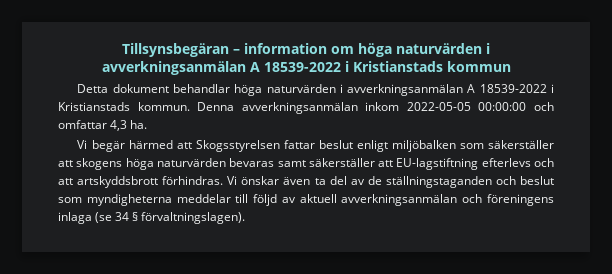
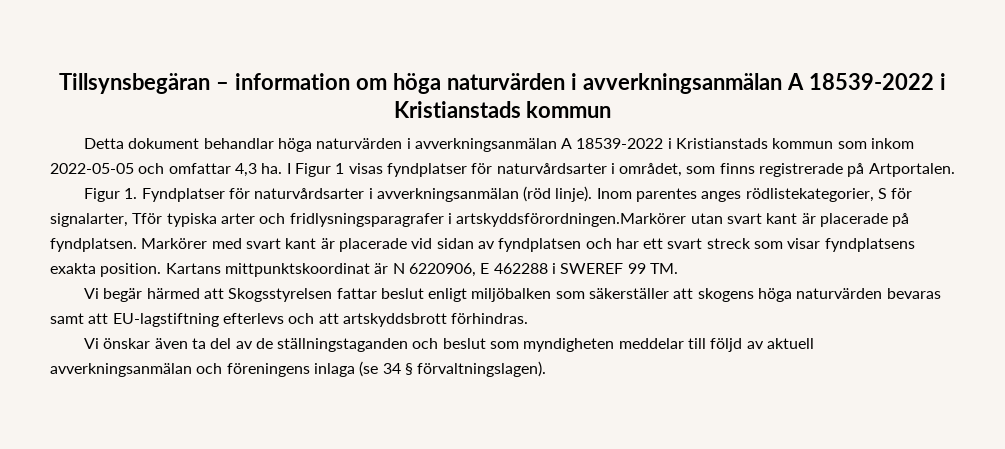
- Detta dokument behandlar höga naturvärden i avverkningsanmälan A 18539-2022 i Kristianstads kommun. Denna avverkningsanmälan inkom 2022-05-05 00:00:00 och omfattar 4,3 ha.
+ Detta dokument behandlar höga naturvärden i avverkningsanmälan A 18539-2022 i Kristianstads kommun som inkom 2022-05-05 och omfattar 4,3 ha. I Figur 1 visas fyndplatser för naturvårdsarter i området, som finns registrerade på Artportalen.
+ Figur 1. Fyndplatser för naturvårdsarter i avverkningsanmälan (röd linje). Inom parentes anges rödlistekategorier, S för signalarter, Tför typiska arter och fridlysningsparagrafer i artskyddsförordningen.Markörer utan svart kant är placerade på fyndplatsen. Markörer med svart kant är placerade vid sidan av fyndplatsen och har ett svart streck som visar fyndplatsens exakta position. Kartans mittpunktskoordinat är N 6220906, E 462288 i SWEREF 99 TM.
- Vi begär härmed att Skogsstyrelsen fattar beslut enligt miljöbalken som säkerställer att skogens höga naturvärden bevaras samt säkerställer att EU-lagstiftning efterlevs och att artskyddsbrott förhindras. Vi önskar även ta del av de ställningstaganden och beslut som myndigheterna meddelar till följd av aktuell avverkningsanmälan och föreningens inlaga (se 34 § förvaltningslagen).
+ Vi begär härmed att Skogsstyrelsen fattar beslut enligt miljöbalken som säkerställer att skogens höga naturvärden bevaras samt att EU-lagstiftning efterlevs och att artskyddsbrott förhindras.
+ Vi önskar även ta del av de ställningstaganden och beslut som myndigheten meddelar till följd av aktuell avverkningsanmälan och föreningens inlaga (se 34 § förvaltningslagen).

